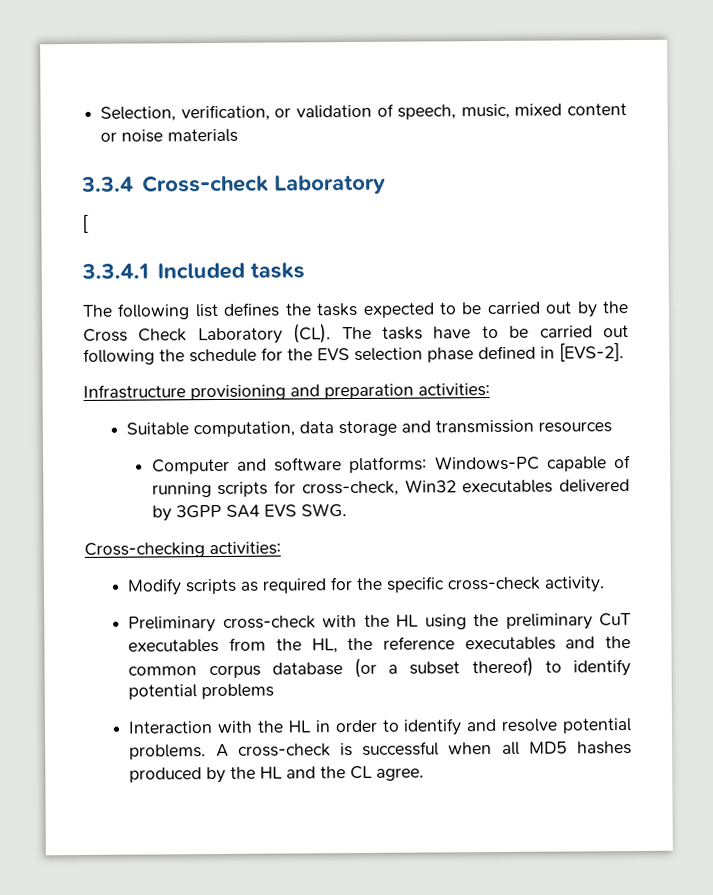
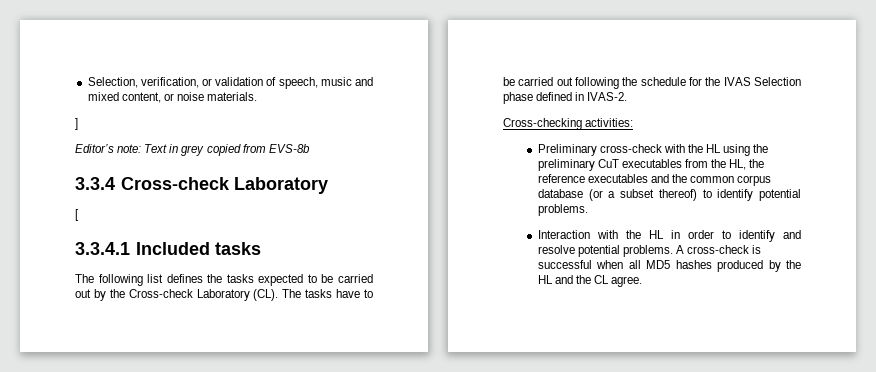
- Selection, verification, or validation of speech, music, mixed content or noise materials
+ Selection, verification, or validation of speech, music and mixed content, or noise materials.
+ ]
+ Editor’s note: Text in grey copied from EVS-8b
- The following list defines the tasks expected to be carried out by the Cross Check Laboratory (CL). The tasks have to be carried out following the schedule for the EVS selection phase defined in [EVS-2].
- Infrastructure provisioning and preparation activities:
- Suitable computation, data storage and transmission resources
- Computer and software platforms: Windows-PC capable of running scripts for cross-check, Win32 executables delivered by 3GPP SA4 EVS SWG.
+ The following list defines the tasks expected to be carried out by the Cross-check Laboratory (CL). The tasks have to be carried out following the schedule for the IVAS Selection phase defined in IVAS-2.
  Cross-checking activities:
- Modify scripts as required for the specific cross-check activity.
- Preliminary cross-check with the HL using the preliminary CuT executables from the HL, the reference executables and the common corpus database (or a subset thereof) to identify potential problems
+ Preliminary cross-check with the HL using the preliminary CuT executables from the HL, the reference executables and the common corpus database (or a subset thereof) to identify potential problems.

